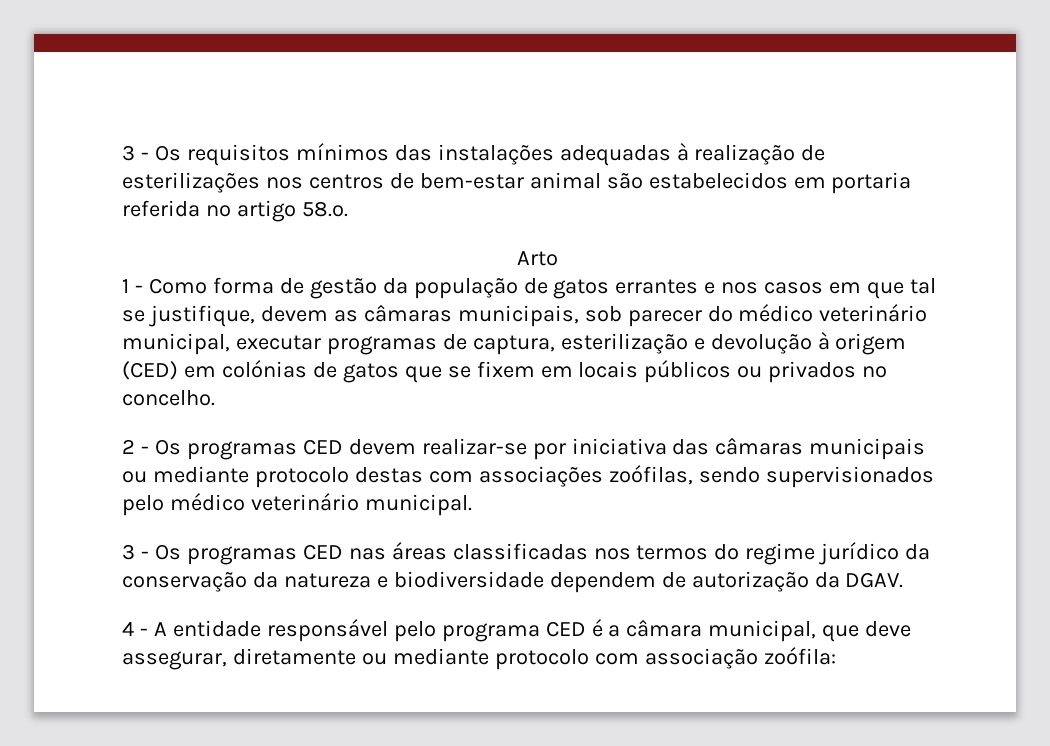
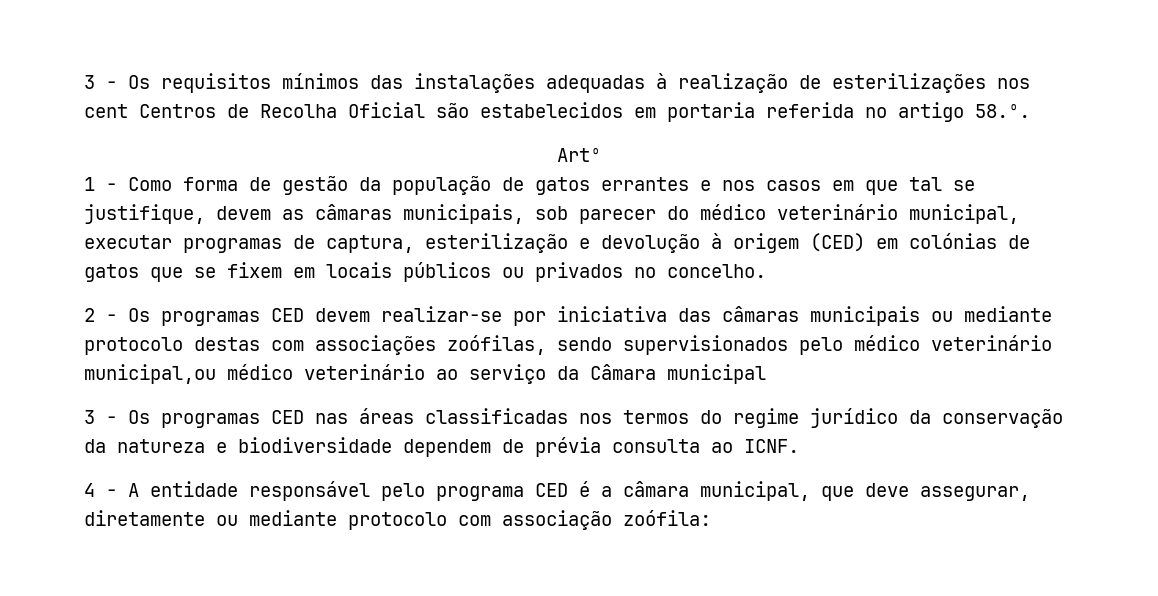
- 3 - Os requisitos mínimos das instalações adequadas à realização de esterilizações nos centros de bem-estar animal são estabelecidos em portaria referida no artigo 58.º.
+ 3 - Os requisitos mínimos das instalações adequadas à realização de esterilizações nos cent Centros de Recolha Oficial são estabelecidos em portaria referida no artigo 58.º.
- 2 - Os programas CED devem realizar-se por iniciativa das câmaras municipais ou mediante protocolo destas com associações zoófilas, sendo supervisionados pelo médico veterinário municipal.
+ 2 - Os programas CED devem realizar-se por iniciativa das câmaras municipais ou mediante protocolo destas com associações zoófilas, sendo supervisionados pelo médico veterinário municipal,ou médico veterinário ao serviço da Câmara municipal
- 3 - Os programas CED nas áreas classificadas nos termos do regime jurídico da conservação da natureza e biodiversidade dependem de autorização da DGAV.
+ 3 - Os programas CED nas áreas classificadas nos termos do regime jurídico da conservação da natureza e biodiversidade dependem de prévia consulta ao ICNF.

